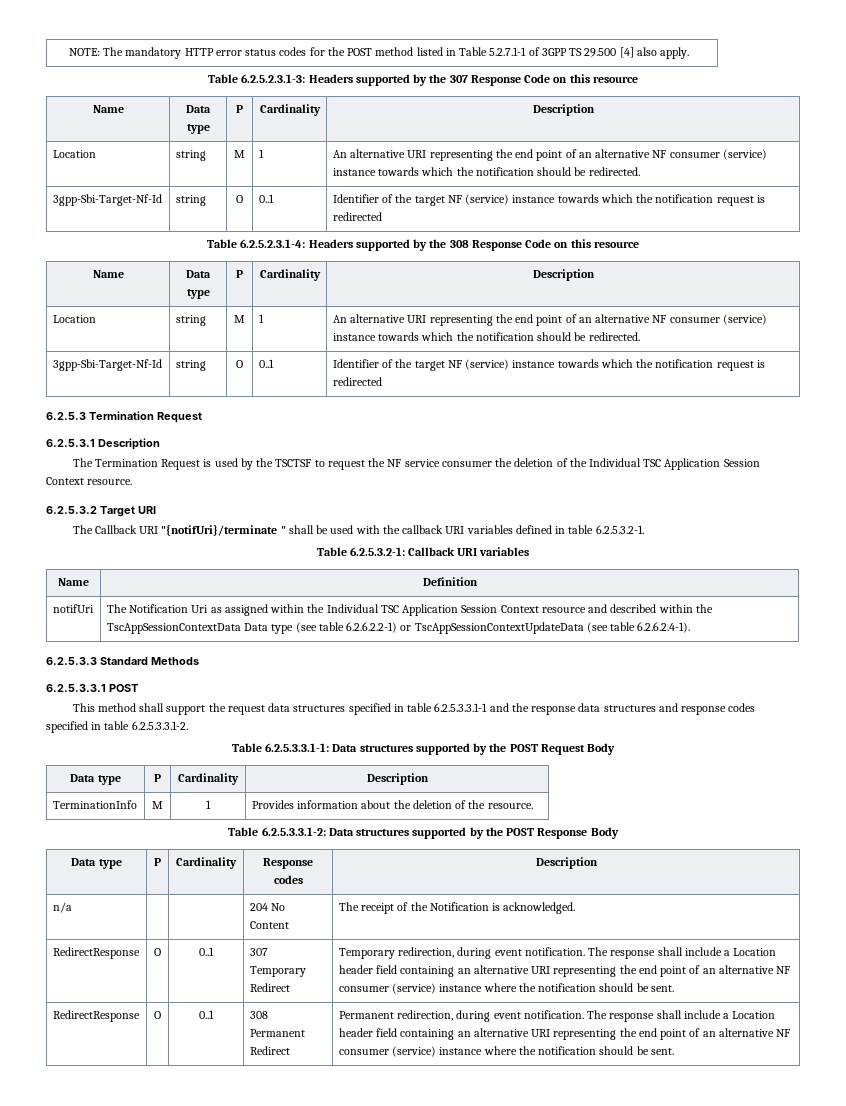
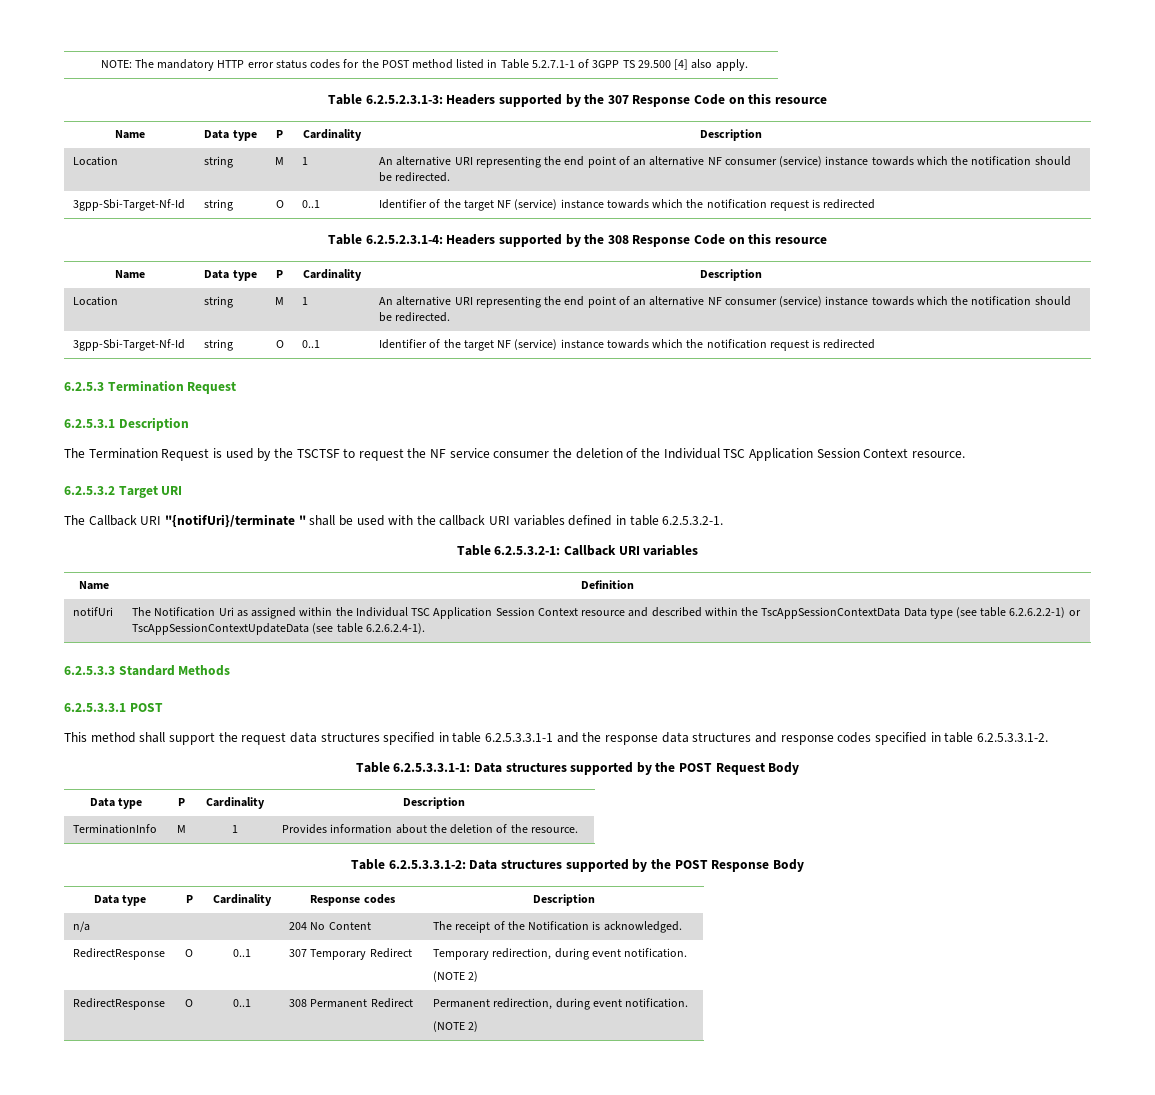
- RedirectResponse | O | 0..1 | 307 Temporary Redirect | Temporary redirection, during event notification. The response shall include a Location header field containing an alternative URI representing the end point of an alternative NF consumer (service) instance where the notification should be sent.
+ RedirectResponse | O | 0..1 | 307 Temporary Redirect | Temporary redirection, during event notification.
+ (NOTE 2)
- RedirectResponse | O | 0..1 | 308 Permanent Redirect | Permanent redirection, during event notification. The response shall include a Location header field containing an alternative URI representing the end point of an alternative NF consumer (service) instance where the notification should be sent.
+ RedirectResponse | O | 0..1 | 308 Permanent Redirect | Permanent redirection, during event notification.
+ (NOTE 2)

